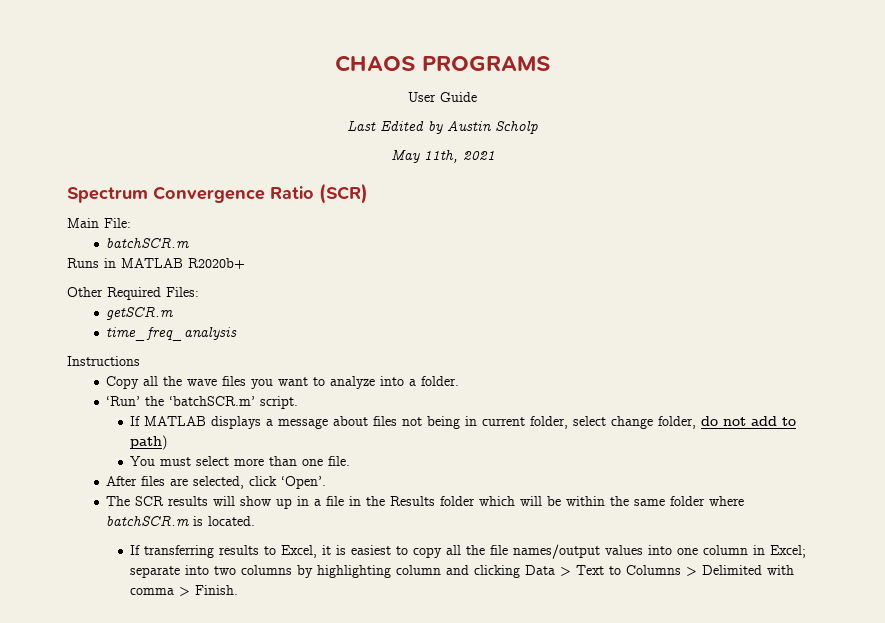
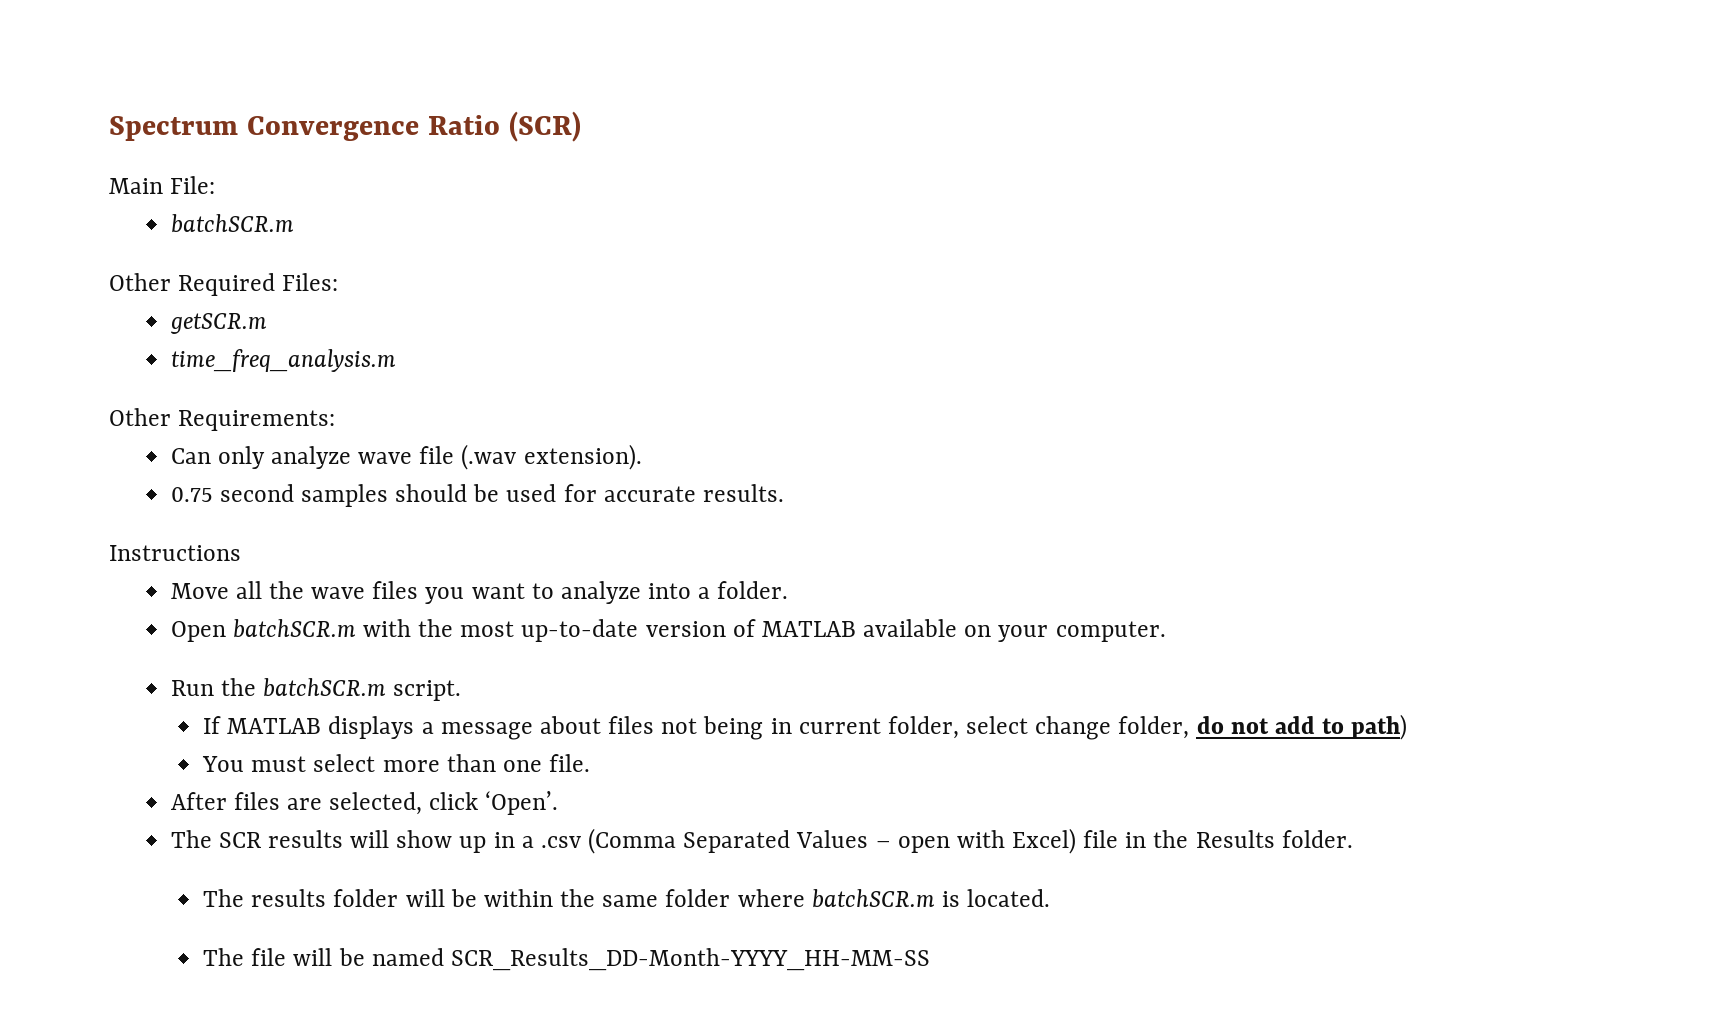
- CHAOS PROGRAMS
- User Guide
- Last Edited by Austin Scholp
- May 11th, 2021
- Runs in MATLAB R2020b+
- time_freq_analysis
+ time_freq_analysis.m
+ Other Requirements:
+ Can only analyze wave file (.wav extension).
+ 0.75 second samples should be used for accurate results.
- Copy all the wave files you want to analyze into a folder.
+ Move all the wave files you want to analyze into a folder.
- ‘Run’ the ‘batchSCR.m’ script.
+ Open batchSCR.m with the most up-to-date version of MATLAB available on your computer.
+ Run the batchSCR.m script.
- The SCR results will show up in a file in the Results folder which will be within the same folder where batchSCR.m is located.
+ The SCR results will show up in a .csv (Comma Separated Values – open with Excel) file in the Results folder.
+ The results folder will be within the same folder where batchSCR.m is located.
- If transferring results to Excel, it is easiest to copy all the file names/output values into one column in Excel; separate into two columns by highlighting column and clicking Data > Text to Columns > Delimited with comma > Finish.
+ The file will be named SCR_Results_DD-Month-YYYY_HH-MM-SS

